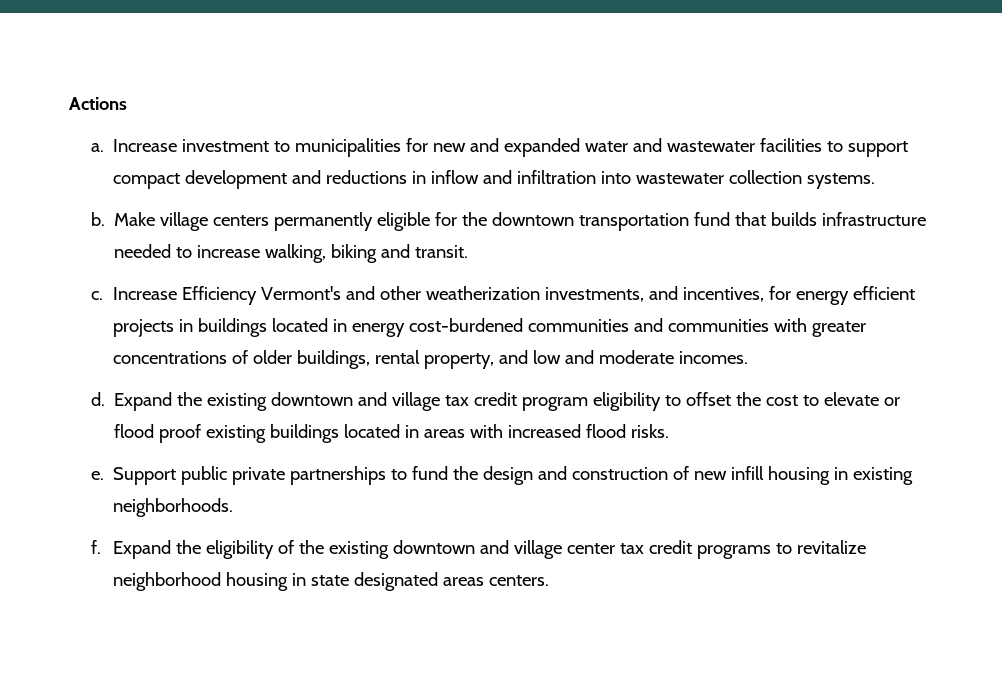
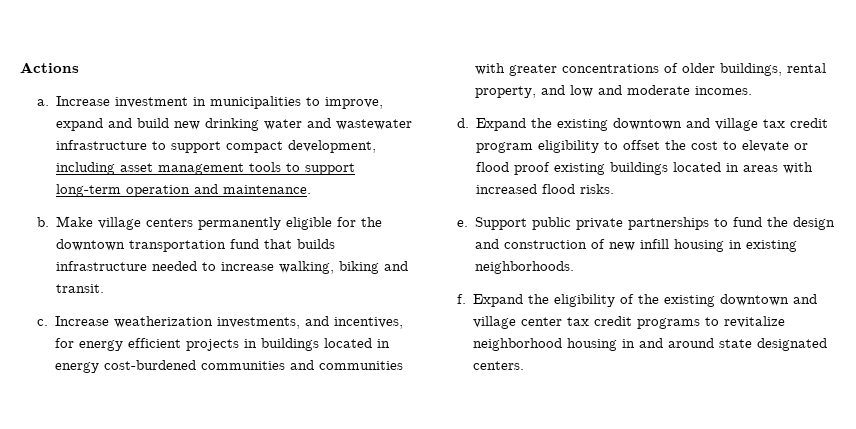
- Increase investment to municipalities for new and expanded water and wastewater facilities to support compact development and reductions in inflow and infiltration into wastewater collection systems.
+ Increase investment in municipalities to improve, expand and build new drinking water and wastewater infrastructure to support compact development, including asset management tools to support long-term operation and maintenance.
- Increase Efficiency Vermont's and other weatherization investments, and incentives, for energy efficient projects in buildings located in energy cost-burdened communities and communities with greater concentrations of older buildings, rental property, and low and moderate incomes.
+ Increase weatherization investments, and incentives, for energy efficient projects in buildings located in energy cost-burdened communities and communities with greater concentrations of older buildings, rental property, and low and moderate incomes.
- Expand the eligibility of the existing downtown and village center tax credit programs to revitalize neighborhood housing in state designated areas centers.
+ Expand the eligibility of the existing downtown and village center tax credit programs to revitalize neighborhood housing in and around state designated centers.

